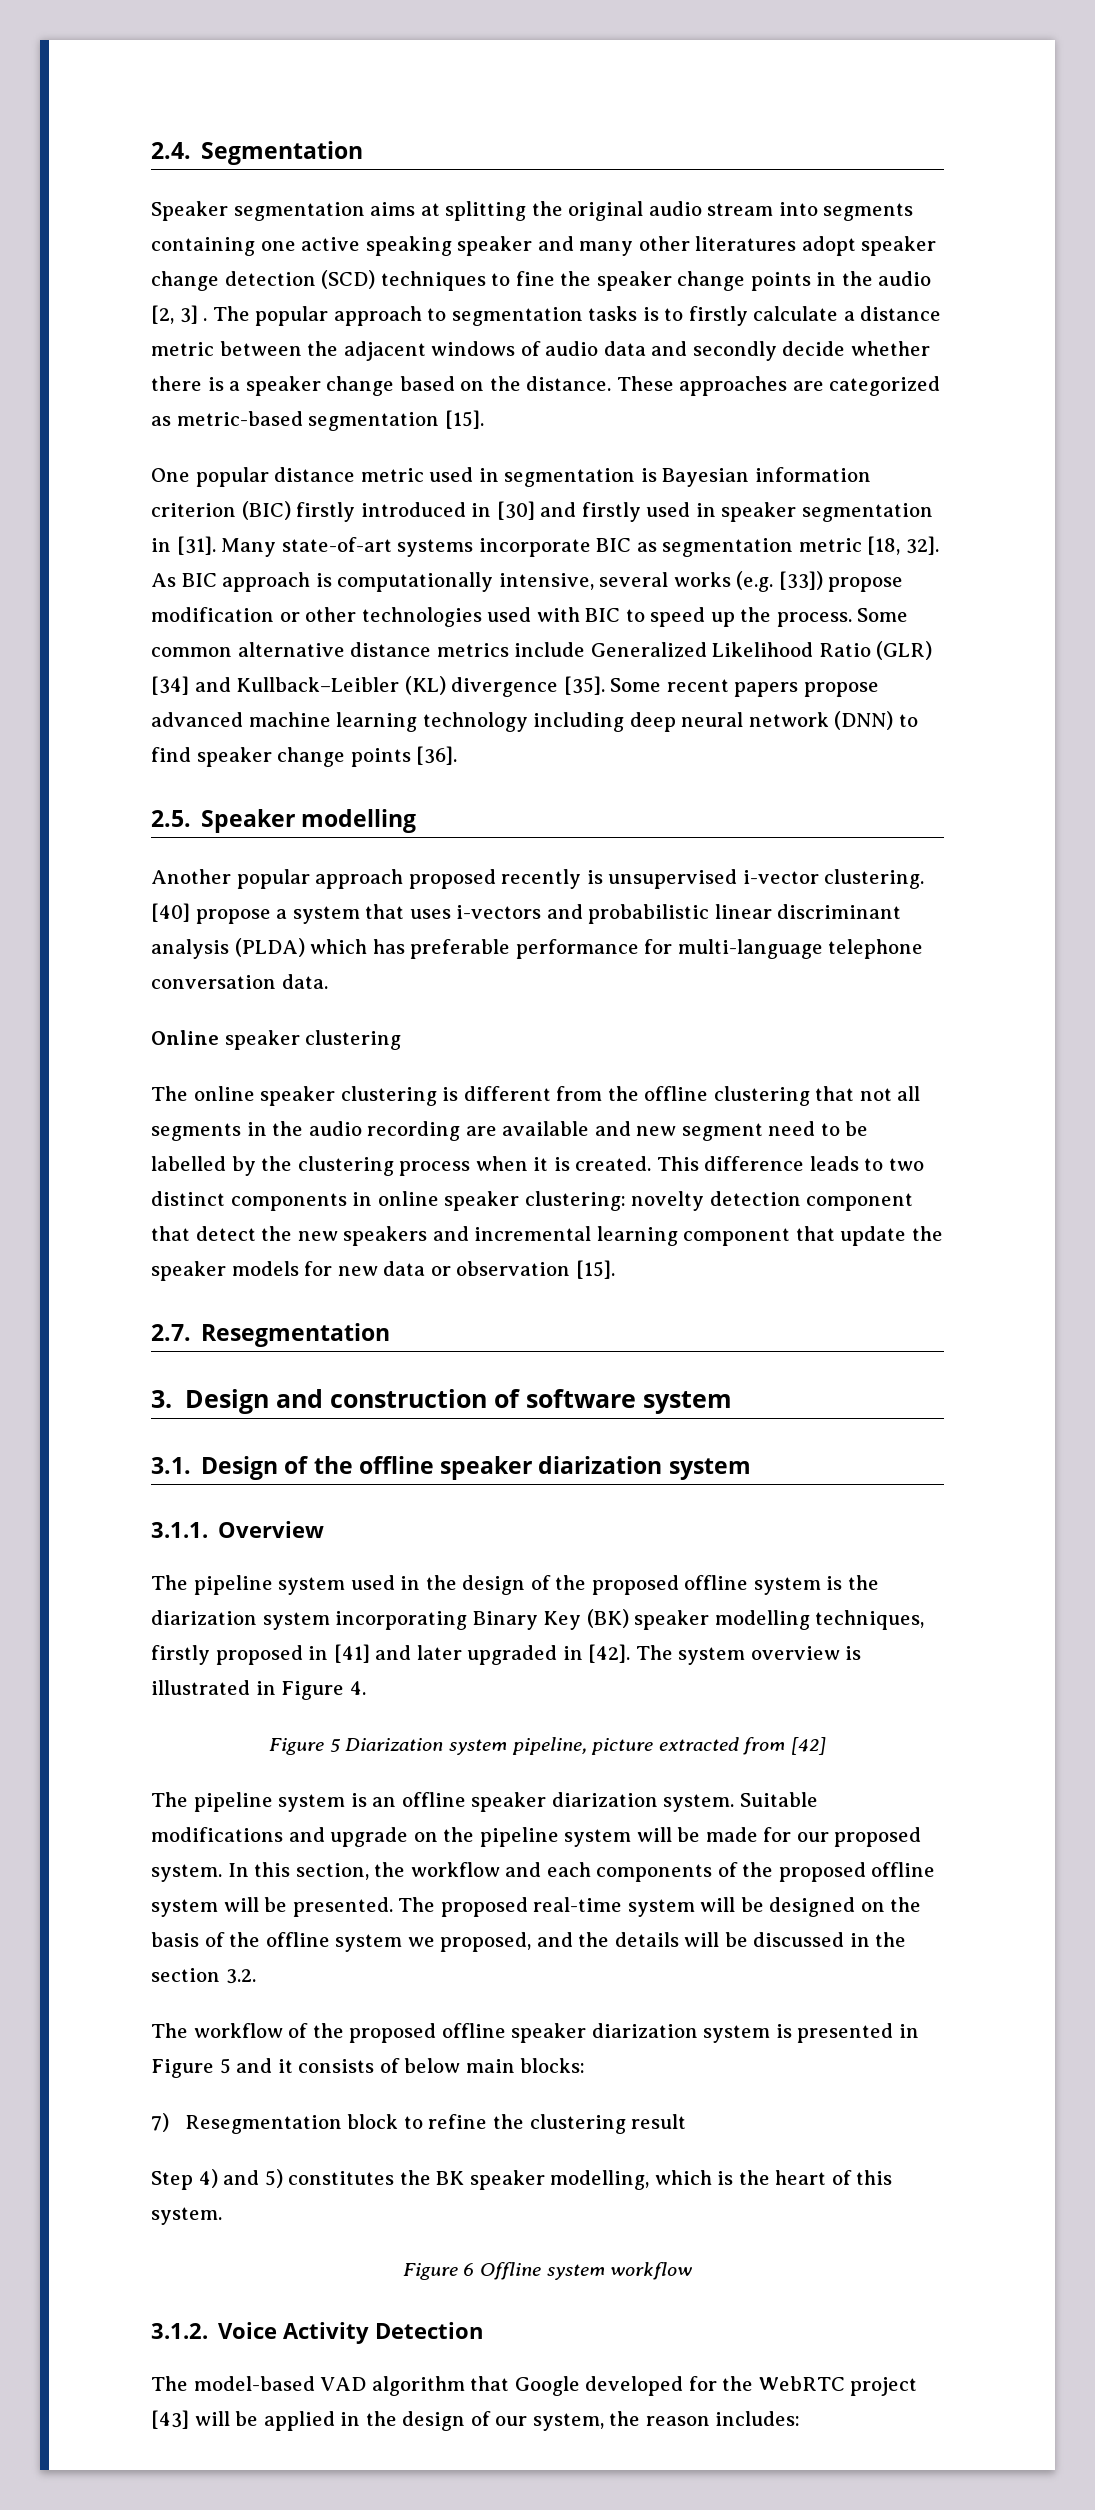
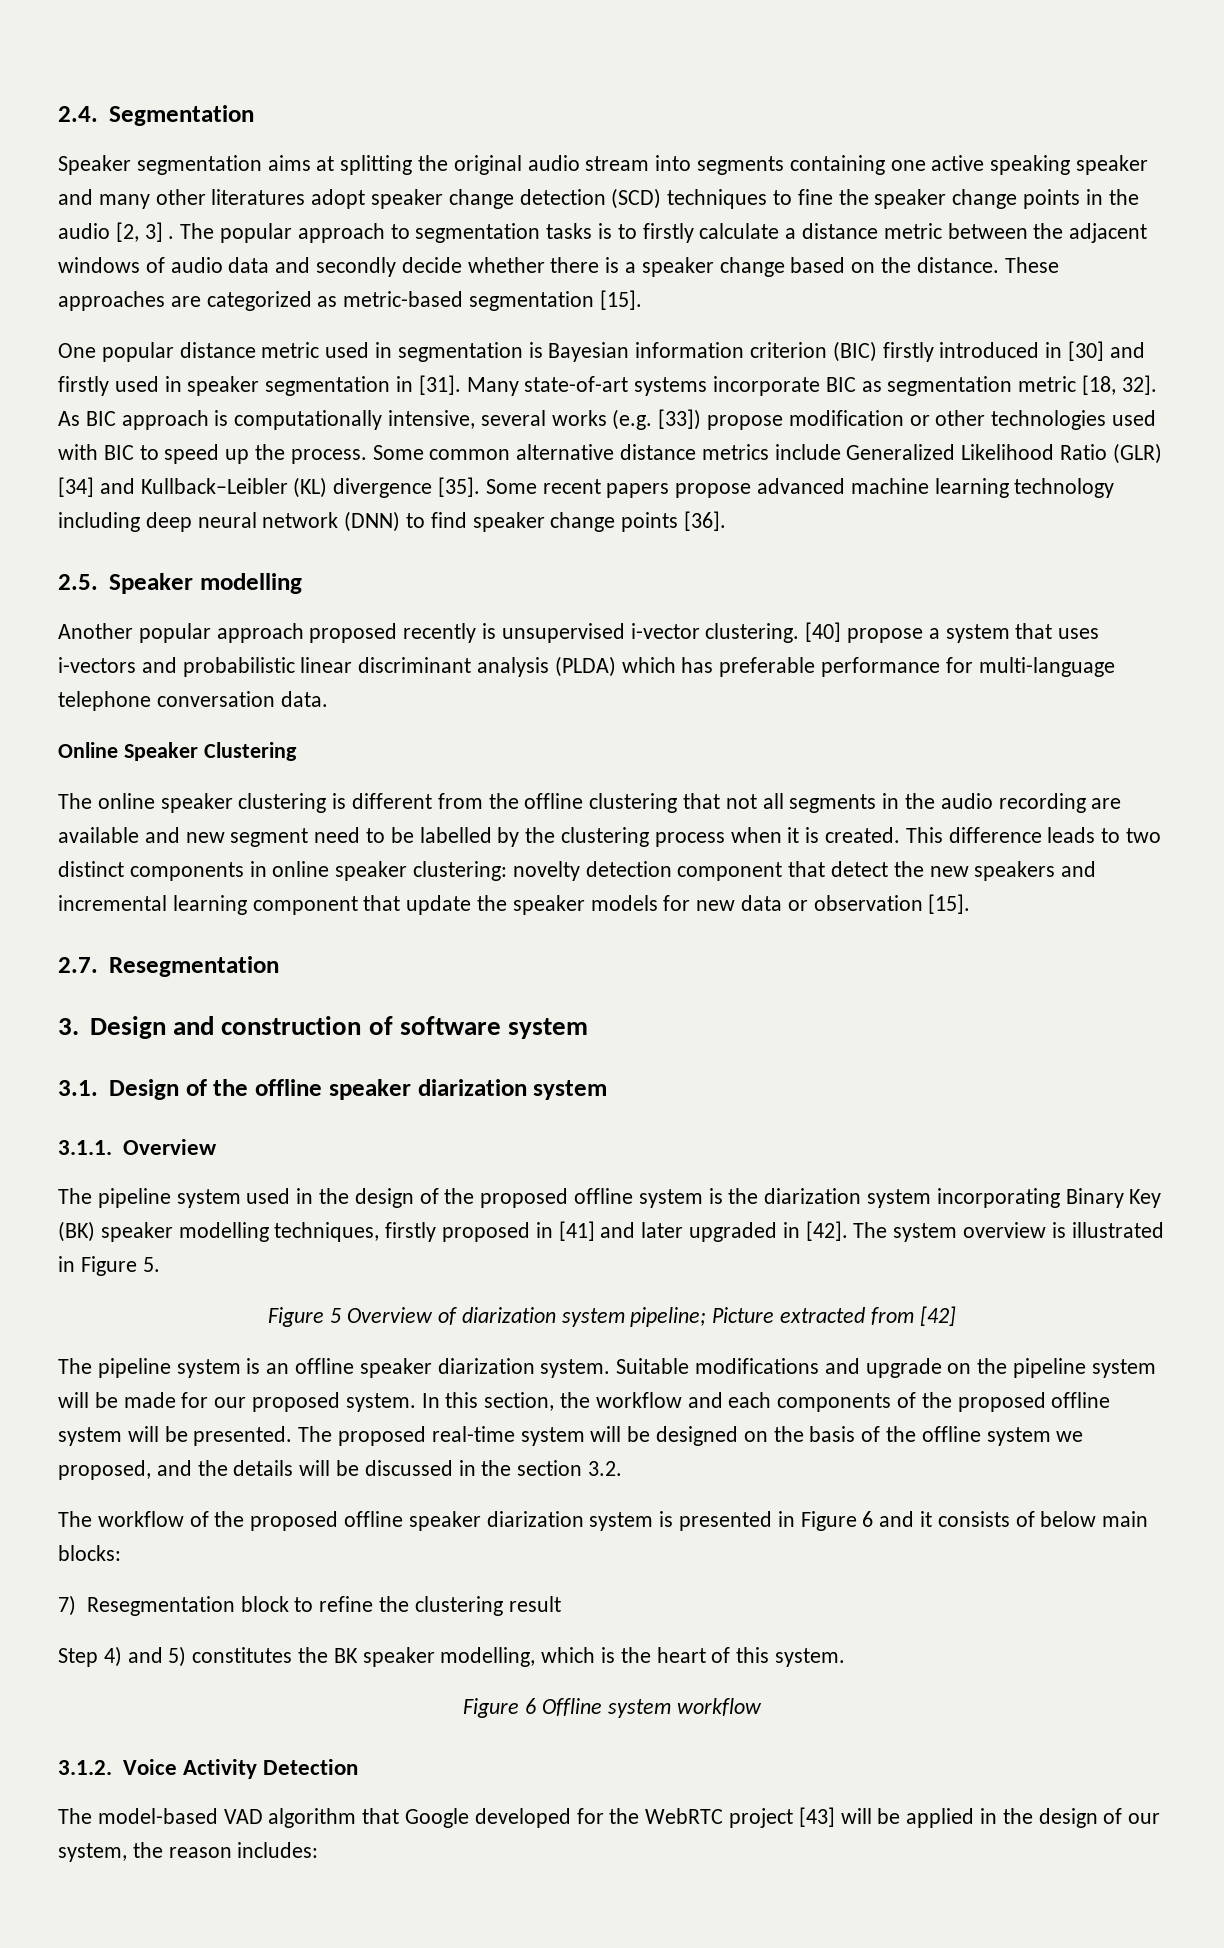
- Online speaker clustering
+ Online Speaker Clustering
- The system overview is illustrated in Figure 4.
- Figure 5 Diarization system pipeline, picture extracted from [42]
+ The system overview is illustrated in Figure 5.
+ Figure 5 Overview of diarization system pipeline; Picture extracted from [42]
- The workflow of the proposed offline speaker diarization system is presented in Figure 5 and it consists of below main blocks:
+ The workflow of the proposed offline speaker diarization system is presented in Figure 6 and it consists of below main blocks:

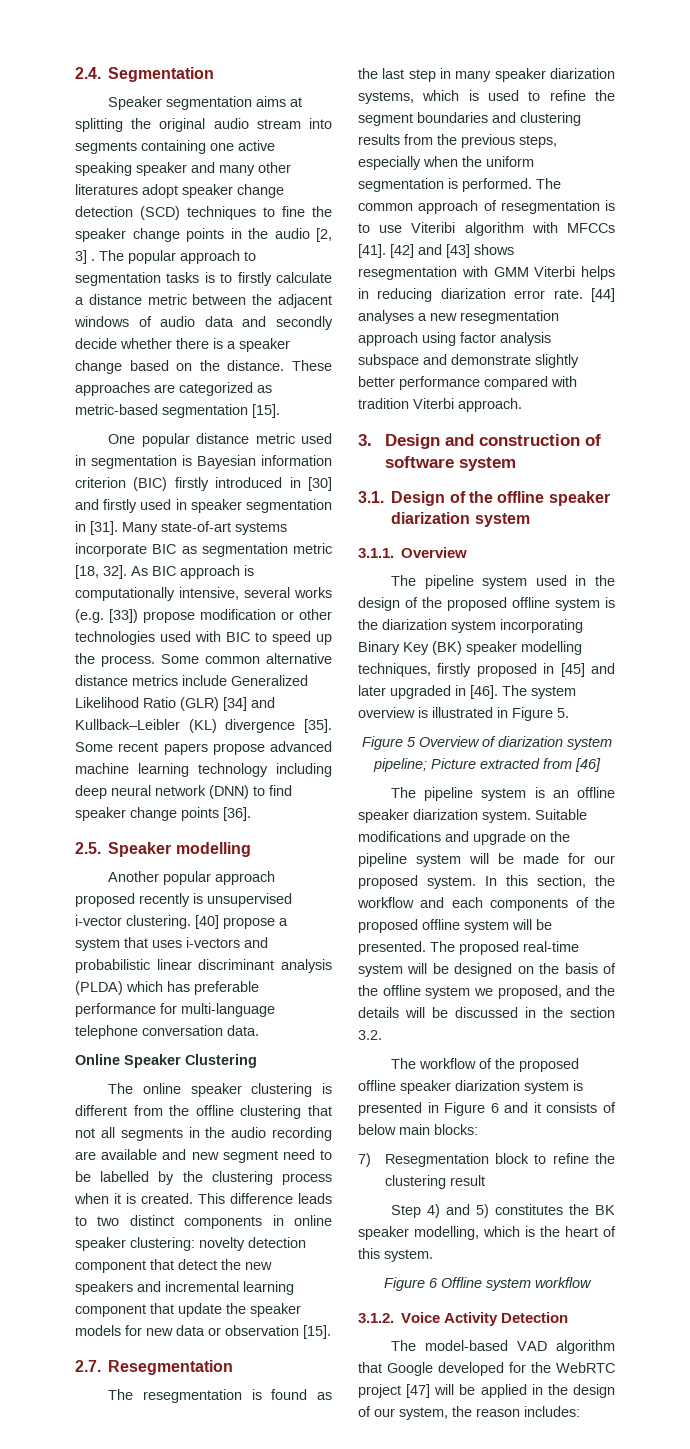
+ The resegmentation is found as the last step in many speaker diarization systems, which is used to refine the segment boundaries and clustering results from the previous steps, especially when the uniform segmentation is performed. The common approach of resegmentation is to use Viteribi algorithm with MFCCs [41]. [42] and [43] shows resegmentation with GMM Viterbi helps in reducing diarization error rate. [44] analyses a new resegmentation approach using factor analysis subspace and demonstrate slightly better performance compared with tradition Viterbi approach.
- The pipeline system used in the design of the proposed offline system is the diarization system incorporating Binary Key (BK) speaker modelling techniques, firstly proposed in [41] and later upgraded in [42].
+ The pipeline system used in the design of the proposed offline system is the diarization system incorporating Binary Key (BK) speaker modelling techniques, firstly proposed in [45] and later upgraded in [46].
- Figure 5 Overview of diarization system pipeline; Picture extracted from [42]
+ Figure 5 Overview of diarization system pipeline; Picture extracted from [46]
- The model-based VAD algorithm that Google developed for the WebRTC project [43] will be applied in the design of our system, the reason includes:
+ The model-based VAD algorithm that Google developed for the WebRTC project [47] will be applied in the design of our system, the reason includes:

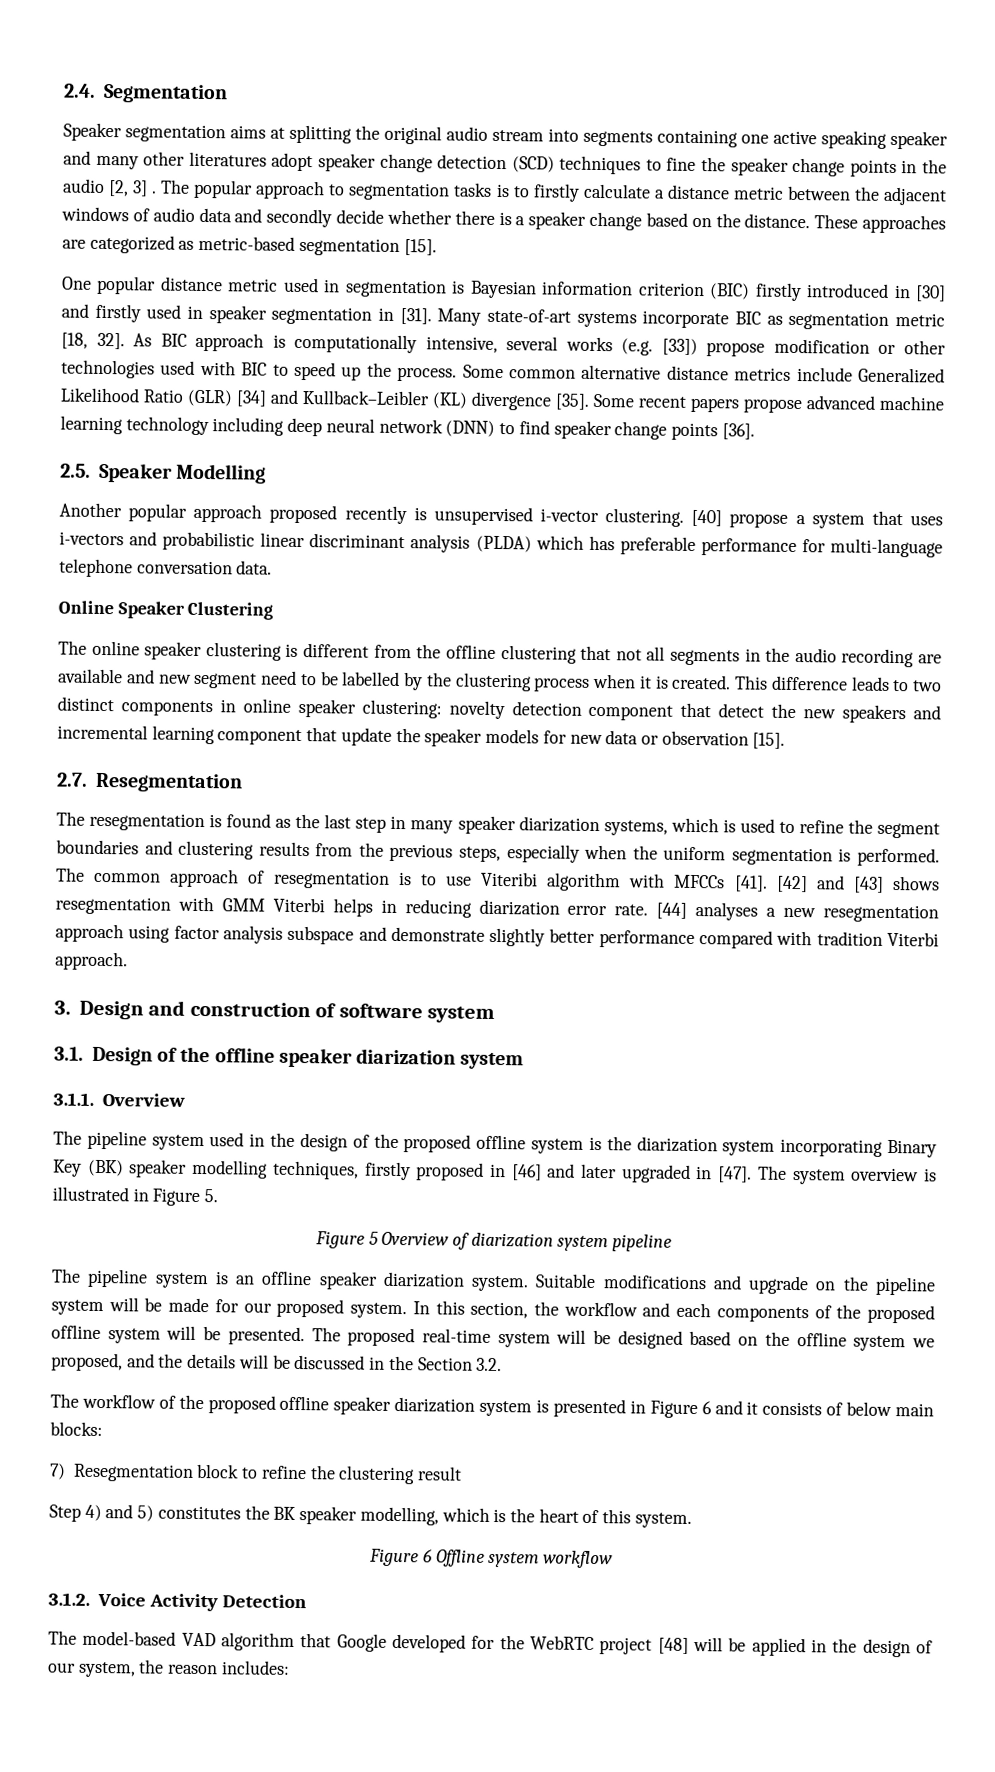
- 2.5. Speaker modelling
+ 2.5. Speaker Modelling
- The pipeline system used in the design of the proposed offline system is the diarization system incorporating Binary Key (BK) speaker modelling techniques, firstly proposed in [45] and later upgraded in [46].
+ The pipeline system used in the design of the proposed offline system is the diarization system incorporating Binary Key (BK) speaker modelling techniques, firstly proposed in [46] and later upgraded in [47].
- Figure 5 Overview of diarization system pipeline; Picture extracted from [46]
+ Figure 5 Overview of diarization system pipeline
- The proposed real-time system will be designed on the basis of the offline system we proposed, and the details will be discussed in the section 3.2.
+ The proposed real-time system will be designed based on the offline system we proposed, and the details will be discussed in the Section 3.2.
- The model-based VAD algorithm that Google developed for the WebRTC project [47] will be applied in the design of our system, the reason includes:
+ The model-based VAD algorithm that Google developed for the WebRTC project [48] will be applied in the design of our system, the reason includes:

